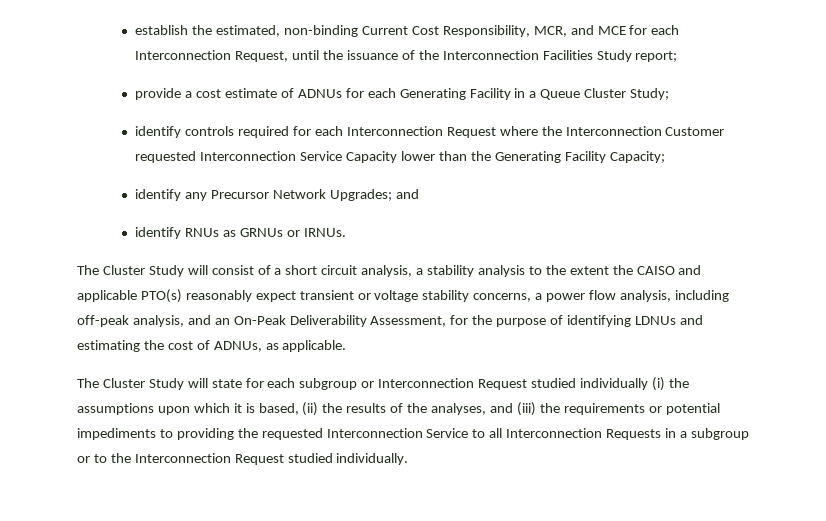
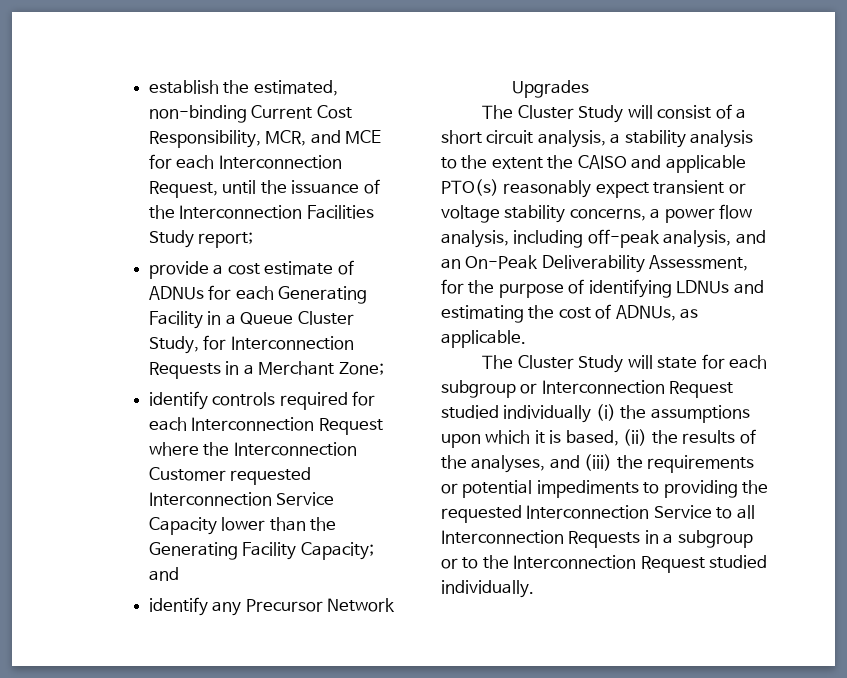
- provide a cost estimate of ADNUs for each Generating Facility in a Queue Cluster Study;
+ provide a cost estimate of ADNUs for each Generating Facility in a Queue Cluster Study, for Interconnection Requests in a Merchant Zone;
- identify controls required for each Interconnection Request where the Interconnection Customer requested Interconnection Service Capacity lower than the Generating Facility Capacity;
+ identify controls required for each Interconnection Request where the Interconnection Customer requested Interconnection Service Capacity lower than the Generating Facility Capacity; and
- identify any Precursor Network Upgrades; and
- identify RNUs as GRNUs or IRNUs.
+ identify any Precursor Network Upgrades

